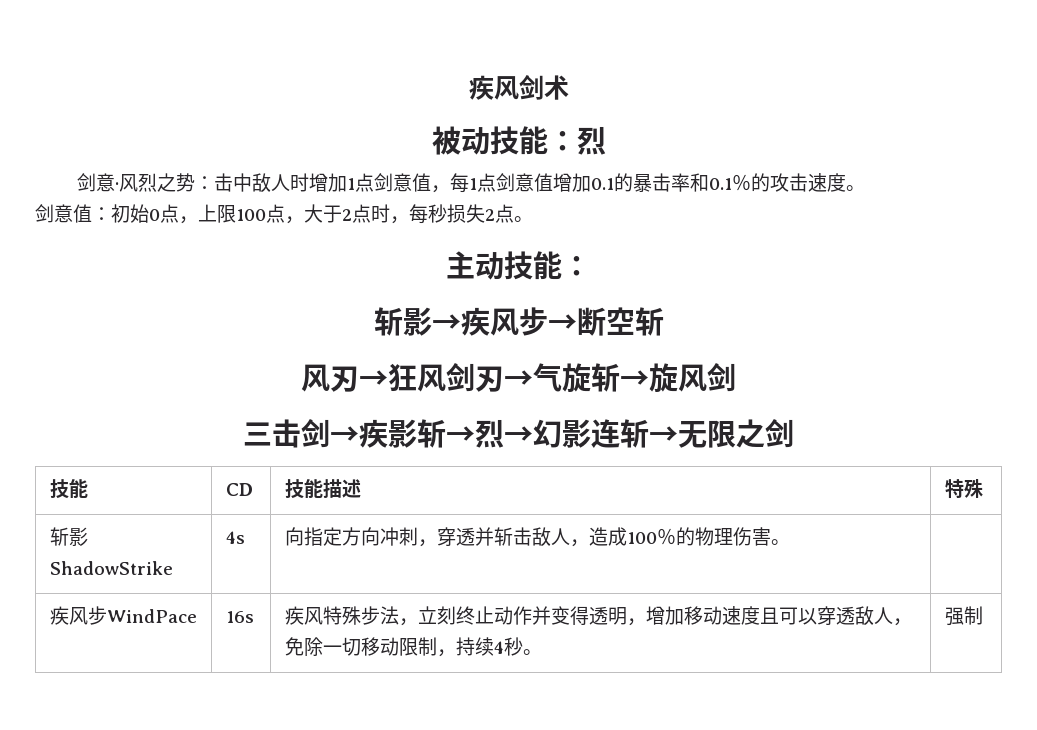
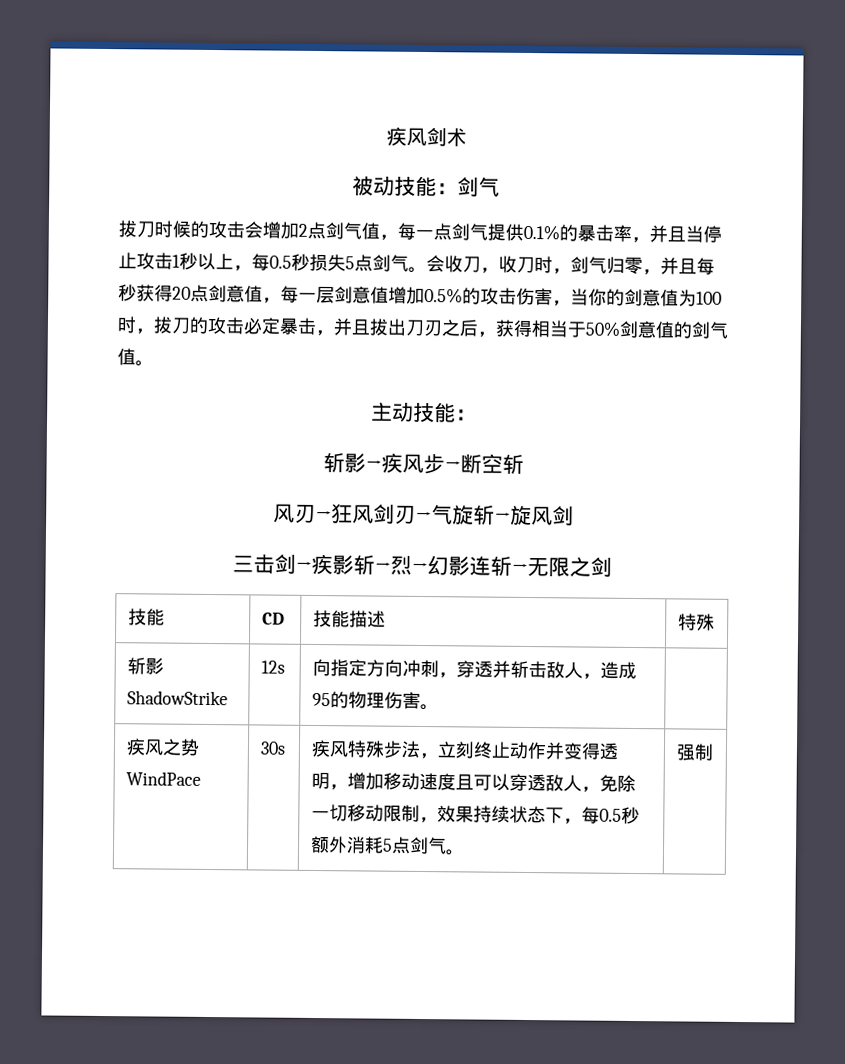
- 被动技能：烈
- 剑意·风烈之势：击中敌人时增加1点剑意值，每1点剑意值增加0.1的暴击率和0.1％的攻击速度。
- 剑意值：初始0点，上限100点，大于2点时，每秒损失2点。
+ 被动技能：剑气
+ 拔刀时候的攻击会增加2点剑气值，每一点剑气提供0.1%的暴击率，并且当停止攻击1秒以上，每0.5秒损失5点剑气。会收刀，收刀时，剑气归零，并且每秒获得20点剑意值，每一层剑意值增加0.5%的攻击伤害，当你的剑意值为100时，拔刀的攻击必定暴击，并且拔出刀刃之后，获得相当于50%剑意值的剑气值。
- 斩影ShadowStrike | 4s | 向指定方向冲刺，穿透并斩击敌人，造成100％的物理伤害。 |
+ 斩影ShadowStrike | 12s | 向指定方向冲刺，穿透并斩击敌人，造成95的物理伤害。 |
- 疾风步WindPace | 16s | 疾风特殊步法，立刻终止动作并变得透明，增加移动速度且可以穿透敌人，免除一切移动限制，持续4秒。 | 强制
+ 疾风之势WindPace | 30s | 疾风特殊步法，立刻终止动作并变得透明，增加移动速度且可以穿透敌人，免除一切移动限制，效果持续状态下，每0.5秒额外消耗5点剑气。 | 强制

